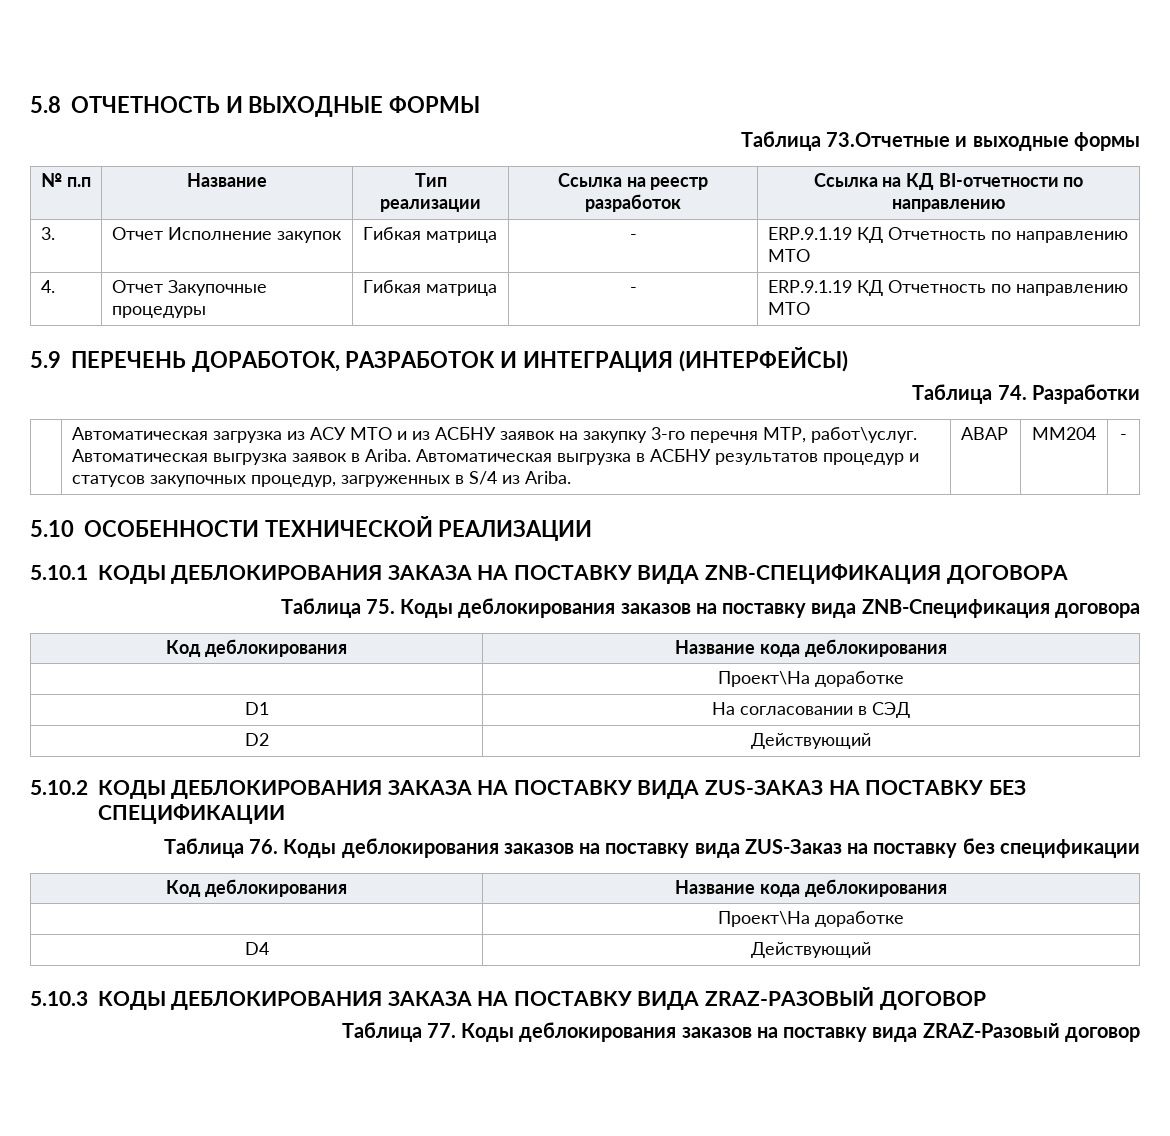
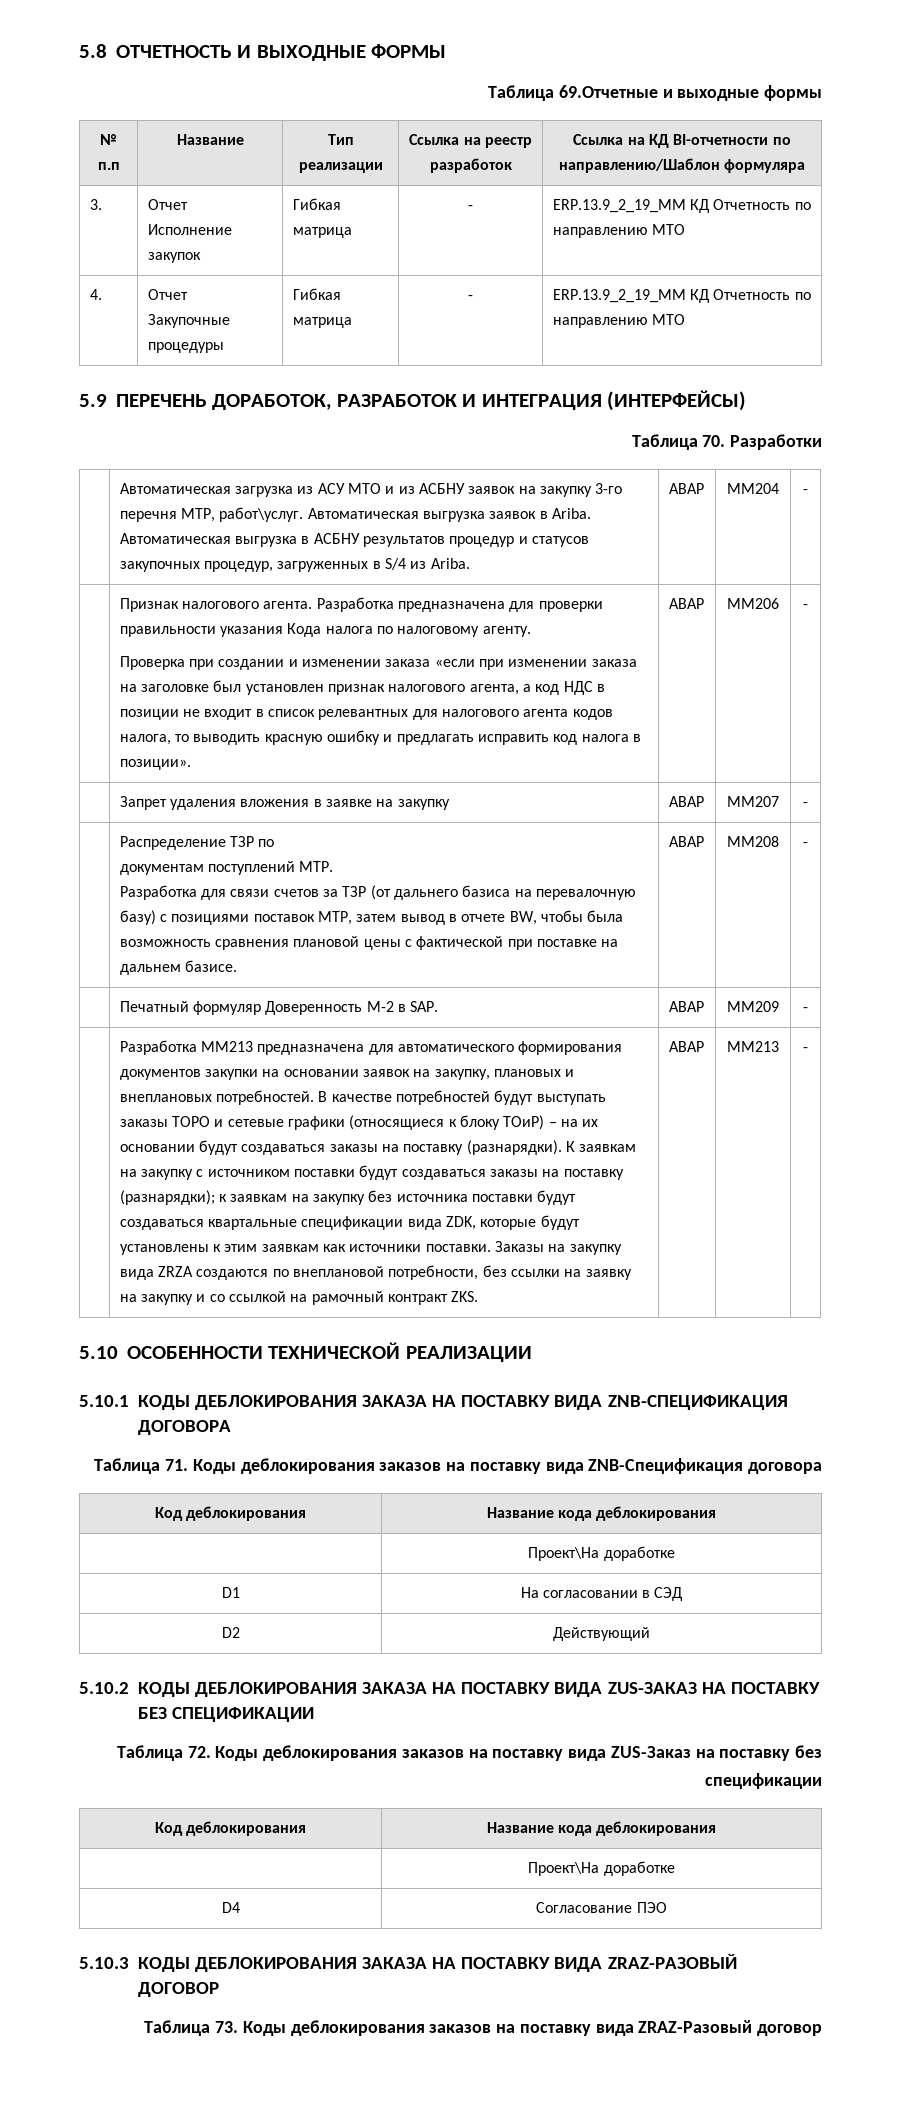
- Таблица 73.Отчетные и выходные формы
+ Таблица 69.Отчетные и выходные формы
- № п.п | Название | Тип реализации | Ссылка на реестр разработок | Ссылка на КД BI-отчетности по направлению
+ № п.п | Название | Тип реализации | Ссылка на реестр разработок | Ссылка на КД BI-отчетности по направлению/Шаблон формуляра
- 3. | Отчет Исполнение закупок | Гибкая матрица | - | ERP.9.1.19 КД Отчетность по направлению МТО
+ 3. | Отчет Исполнение закупок | Гибкая матрица | - | ERP.13.9_2_19_MM КД Отчетность по направлению МТО
- 4. | Отчет Закупочные процедуры | Гибкая матрица | - | ERP.9.1.19 КД Отчетность по направлению МТО
+ 4. | Отчет Закупочные процедуры | Гибкая матрица | - | ERP.13.9_2_19_MM КД Отчетность по направлению МТО
- Таблица 74. Разработки
+ Таблица 70. Разработки
+ Признак налогового агента. Разработка предназначена для проверки правильности указания Кода налога по налоговому агенту.
+ Проверка при создании и изменении заказа «если при изменении заказа на заголовке был установлен признак налогового агента, а код НДС в позиции не входит в список релевантных для налогового агента кодов налога, то выводить красную ошибку и предлагать исправить код налога в позиции». | АВАР | MM206 | -
+ | Запрет удаления вложения в заявке на закупку | ABAP | MM207 | -
+ | Распределение ТЗР по
+ документам поступлений МТР.
+ Разработка для связи счетов за ТЗР (от дальнего базиса на перевалочную базу) с позициями поставок МТР, затем вывод в отчете BW, чтобы была возможность сравнения плановой цены с фактической при поставке на дальнем базисе. | ABAP | MM208 | -
+ | Печатный формуляр Доверенность М-2 в SAP. | АВАР | MM209 | -
+ | Разработка ММ213 предназначена для автоматического формирования документов закупки на основании заявок на закупку, плановых и внеплановых потребностей. В качестве потребностей будут выступать заказы ТОРО и сетевые графики (относящиеся к блоку ТОиР) – на их основании будут создаваться заказы на поставку (разнарядки). К заявкам на закупку с источником поставки будут создаваться заказы на поставку (разнарядки); к заявкам на закупку без источника поставки будут создаваться квартальные спецификации вида ZDK, которые будут установлены к этим заявкам как источники поставки. Заказы на закупку вида ZRZA создаются по внеплановой потребности, без ссылки на заявку на закупку и со ссылкой на рамочный контракт ZKS. | АВАР | MM213 | -
- Таблица 75. Коды деблокирования заказов на поставку вида ZNB-Спецификация договора
+ Таблица 71. Коды деблокирования заказов на поставку вида ZNB-Спецификация договора
- Таблица 76. Коды деблокирования заказов на поставку вида ZUS-Заказ на поставку без спецификации
+ Таблица 72. Коды деблокирования заказов на поставку вида ZUS-Заказ на поставку без спецификации
- D4 | Действующий
+ D4 | Согласование ПЭО
- Таблица 77. Коды деблокирования заказов на поставку вида ZRAZ-Разовый договор
+ Таблица 73. Коды деблокирования заказов на поставку вида ZRAZ-Разовый договор

